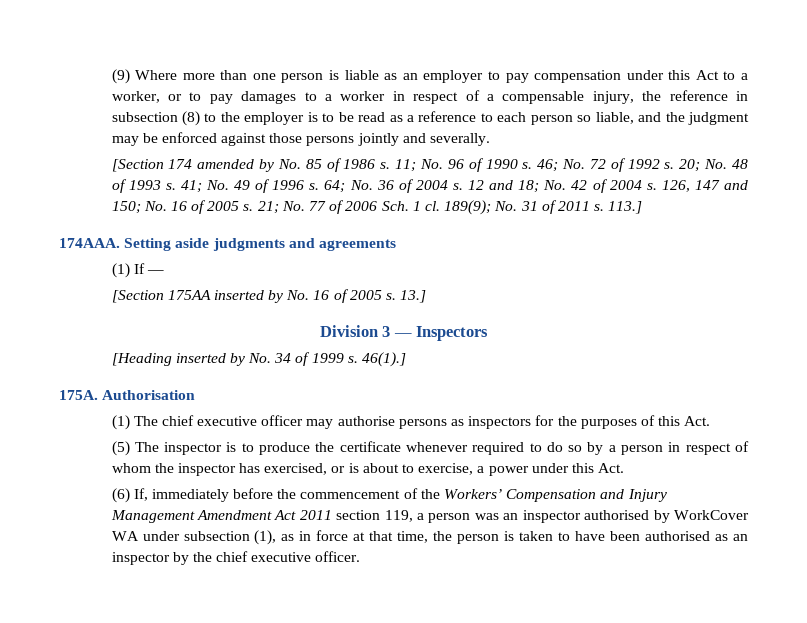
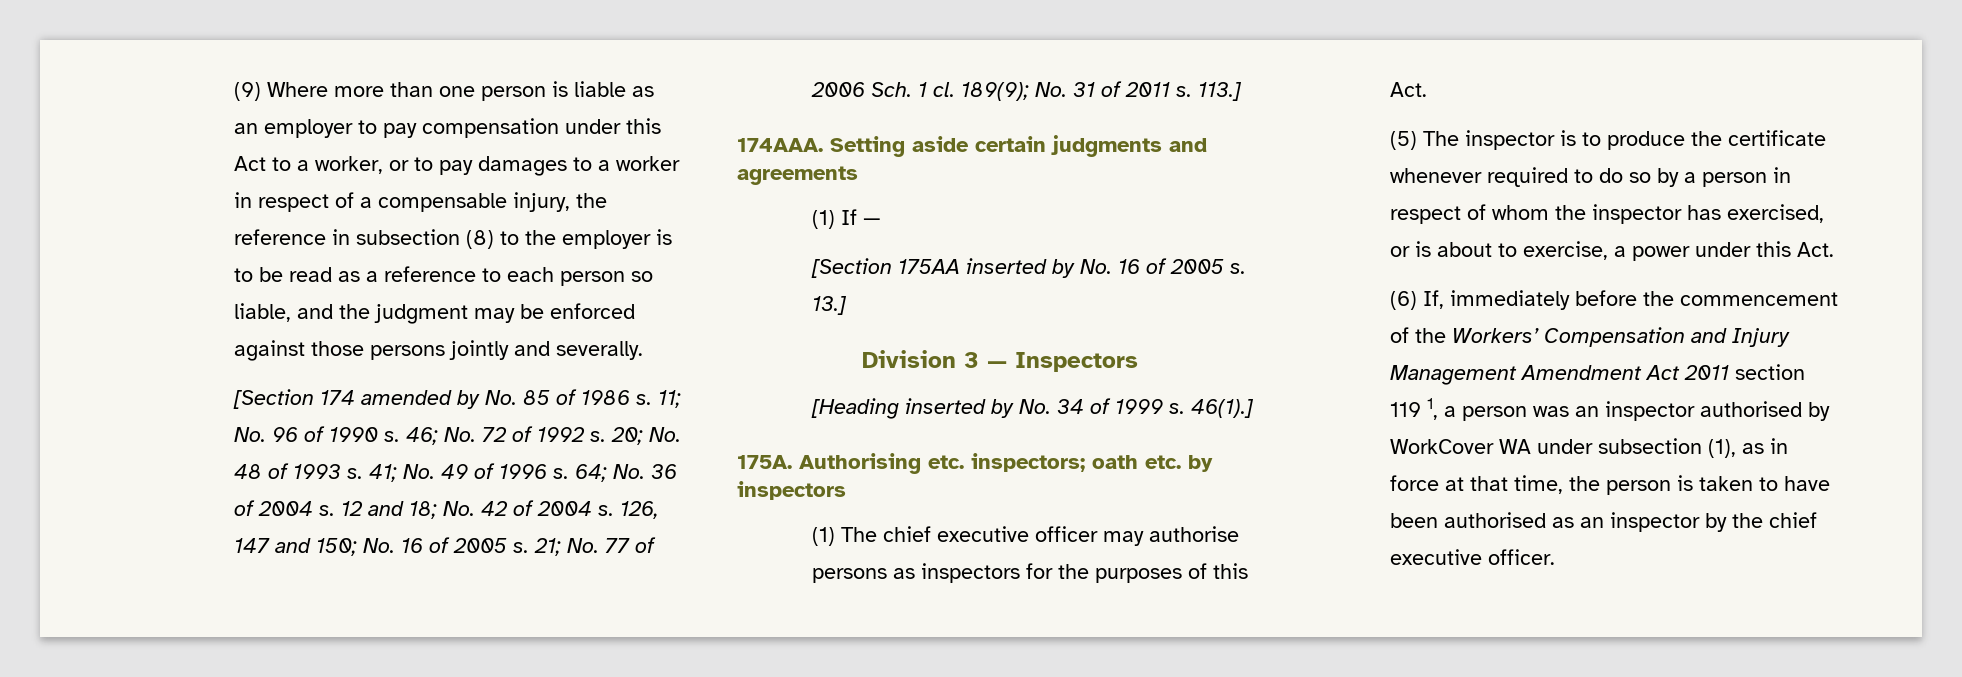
- Setting aside judgments and agreements
+ Setting aside certain judgments and agreements
- Authorisation
+ Authorising etc. inspectors; oath etc. by inspectors
- (6) If, immediately before the commencement of the Workers’ Compensation and Injury Management Amendment Act 2011 section 119, a person was an inspector authorised by WorkCover WA under subsection (1), as in force at that time, the person is taken to have been authorised as an inspector by the chief executive officer.
+ (6) If, immediately before the commencement of the Workers’ Compensation and Injury Management Amendment Act 2011 section 119 1, a person was an inspector authorised by WorkCover WA under subsection (1), as in force at that time, the person is taken to have been authorised as an inspector by the chief executive officer.

